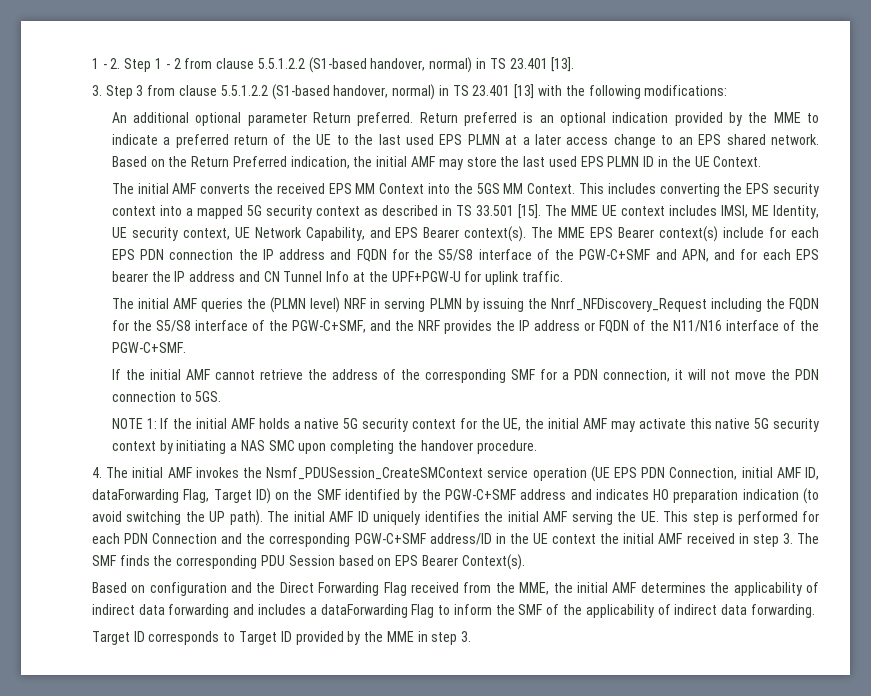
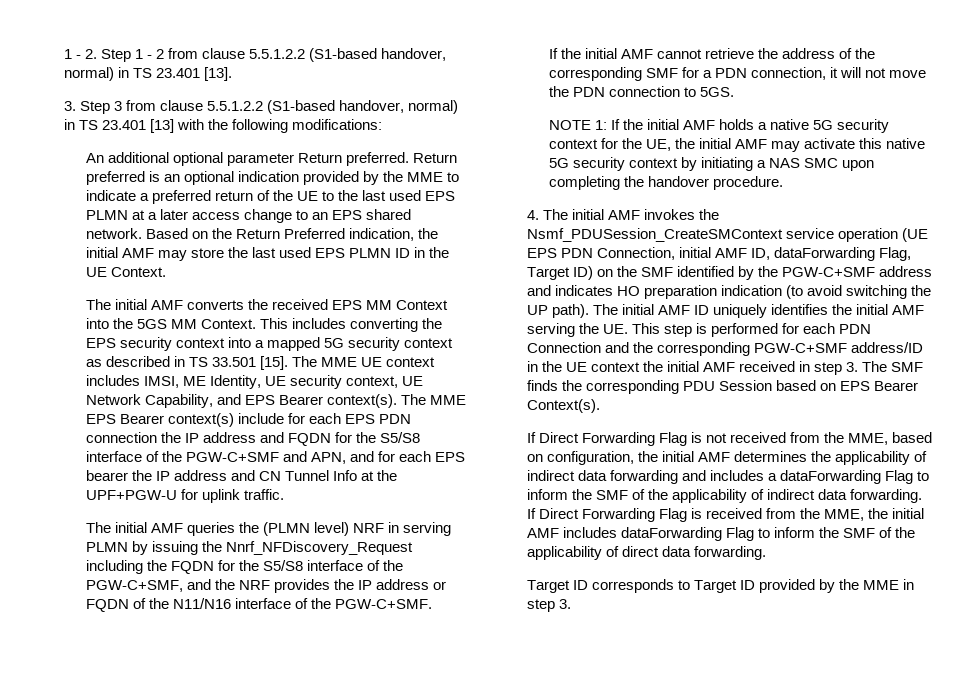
- Based on configuration and the Direct Forwarding Flag received from the MME, the initial AMF determines the applicability of indirect data forwarding and includes a dataForwarding Flag to inform the SMF of the applicability of indirect data forwarding.
+ If Direct Forwarding Flag is not received from the MME, based on configuration, the initial AMF determines the applicability of indirect data forwarding and includes a dataForwarding Flag to inform the SMF of the applicability of indirect data forwarding. If Direct Forwarding Flag is received from the MME, the initial AMF includes dataForwarding Flag to inform the SMF of the applicability of direct data forwarding.

